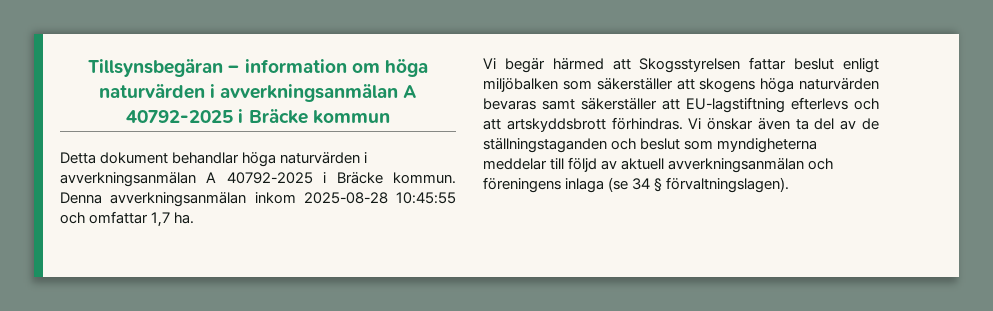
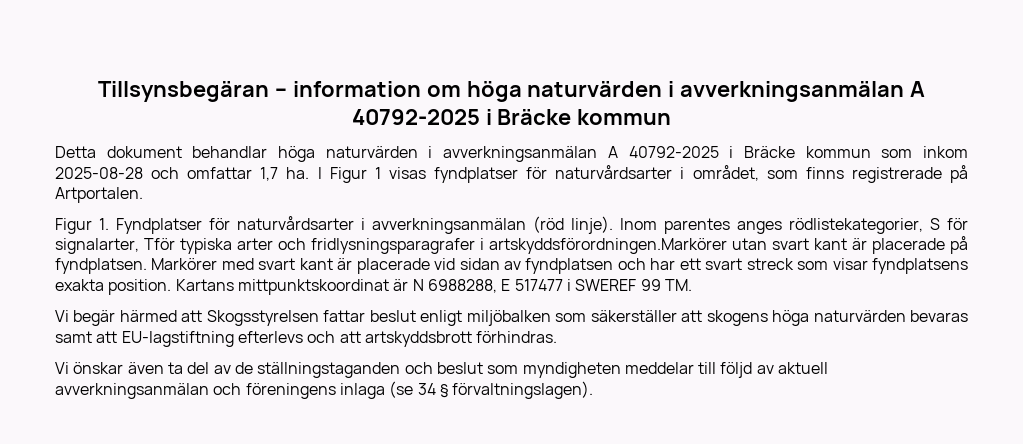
- Detta dokument behandlar höga naturvärden i avverkningsanmälan A 40792-2025 i Bräcke kommun. Denna avverkningsanmälan inkom 2025-08-28 10:45:55 och omfattar 1,7 ha.
+ Detta dokument behandlar höga naturvärden i avverkningsanmälan A 40792-2025 i Bräcke kommun som inkom 2025-08-28 och omfattar 1,7 ha. I Figur 1 visas fyndplatser för naturvårdsarter i området, som finns registrerade på Artportalen.
+ Figur 1. Fyndplatser för naturvårdsarter i avverkningsanmälan (röd linje). Inom parentes anges rödlistekategorier, S för signalarter, Tför typiska arter och fridlysningsparagrafer i artskyddsförordningen.Markörer utan svart kant är placerade på fyndplatsen. Markörer med svart kant är placerade vid sidan av fyndplatsen och har ett svart streck som visar fyndplatsens exakta position. Kartans mittpunktskoordinat är N 6988288, E 517477 i SWEREF 99 TM.
- Vi begär härmed att Skogsstyrelsen fattar beslut enligt miljöbalken som säkerställer att skogens höga naturvärden bevaras samt säkerställer att EU-lagstiftning efterlevs och att artskyddsbrott förhindras. Vi önskar även ta del av de ställningstaganden och beslut som myndigheterna meddelar till följd av aktuell avverkningsanmälan och föreningens inlaga (se 34 § förvaltningslagen).
+ Vi begär härmed att Skogsstyrelsen fattar beslut enligt miljöbalken som säkerställer att skogens höga naturvärden bevaras samt att EU-lagstiftning efterlevs och att artskyddsbrott förhindras.
+ Vi önskar även ta del av de ställningstaganden och beslut som myndigheten meddelar till följd av aktuell avverkningsanmälan och föreningens inlaga (se 34 § förvaltningslagen).

